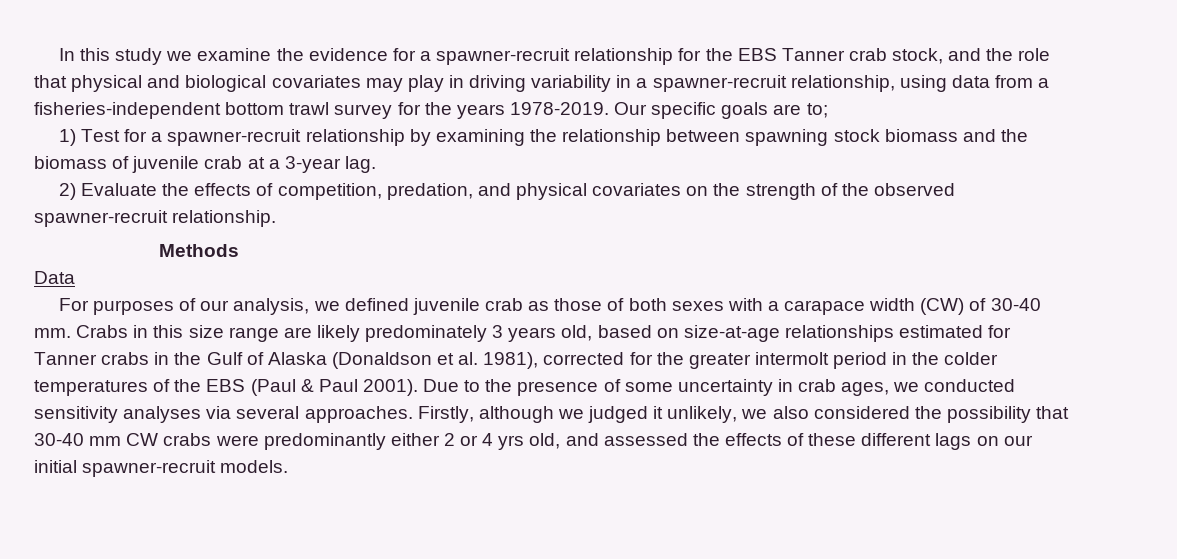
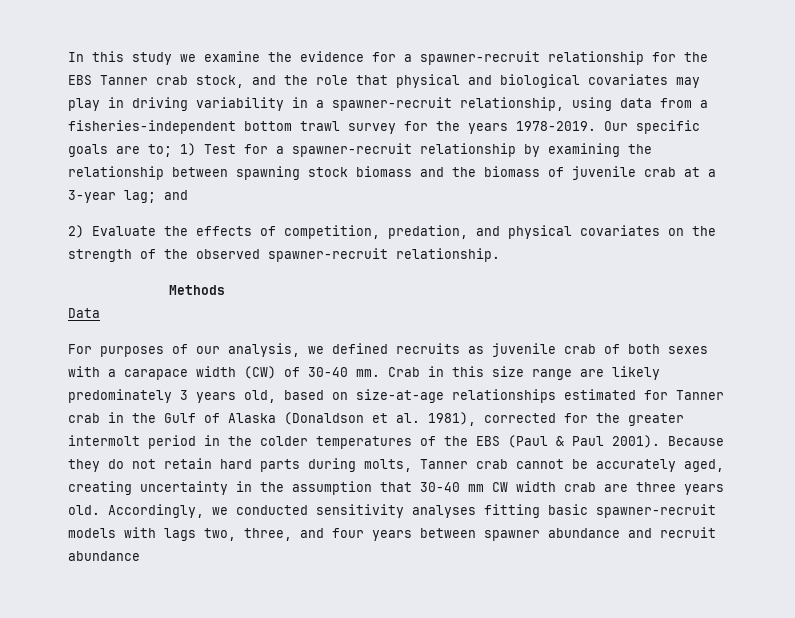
- Our specific goals are to;
- 1) Test for a spawner-recruit relationship by examining the relationship between spawning stock biomass and the biomass of juvenile crab at a 3-year lag.
+ Our specific goals are to; 1) Test for a spawner-recruit relationship by examining the relationship between spawning stock biomass and the biomass of juvenile crab at a 3-year lag; and
- For purposes of our analysis, we defined juvenile crab as those of both sexes with a carapace width (CW) of 30-40 mm.
+ For purposes of our analysis, we defined recruits as juvenile crab of both sexes with a carapace width (CW) of 30-40 mm.
- Crabs in this size range are likely predominately 3 years old, based on size-at-age relationships estimated for Tanner crabs in the Gulf of Alaska (Donaldson et al. 1981), corrected for the greater intermolt period in the colder temperatures of the EBS (Paul & Paul 2001).
+ Crab in this size range are likely predominately 3 years old, based on size-at-age relationships estimated for Tanner crab in the Gulf of Alaska (Donaldson et al. 1981), corrected for the greater intermolt period in the colder temperatures of the EBS (Paul & Paul 2001).
- Due to the presence of some uncertainty in crab ages, we conducted sensitivity analyses via several approaches. Firstly, although we judged it unlikely, we also considered the possibility that 30-40 mm CW crabs were predominantly either 2 or 4 yrs old, and assessed the effects of these different lags on our initial spawner-recruit models.
+ Because they do not retain hard parts during molts, Tanner crab cannot be accurately aged, creating uncertainty in the assumption that 30-40 mm CW width crab are three years old. Accordingly, we conducted sensitivity analyses fitting basic spawner-recruit models with lags two, three, and four years between spawner abundance and recruit abundance

